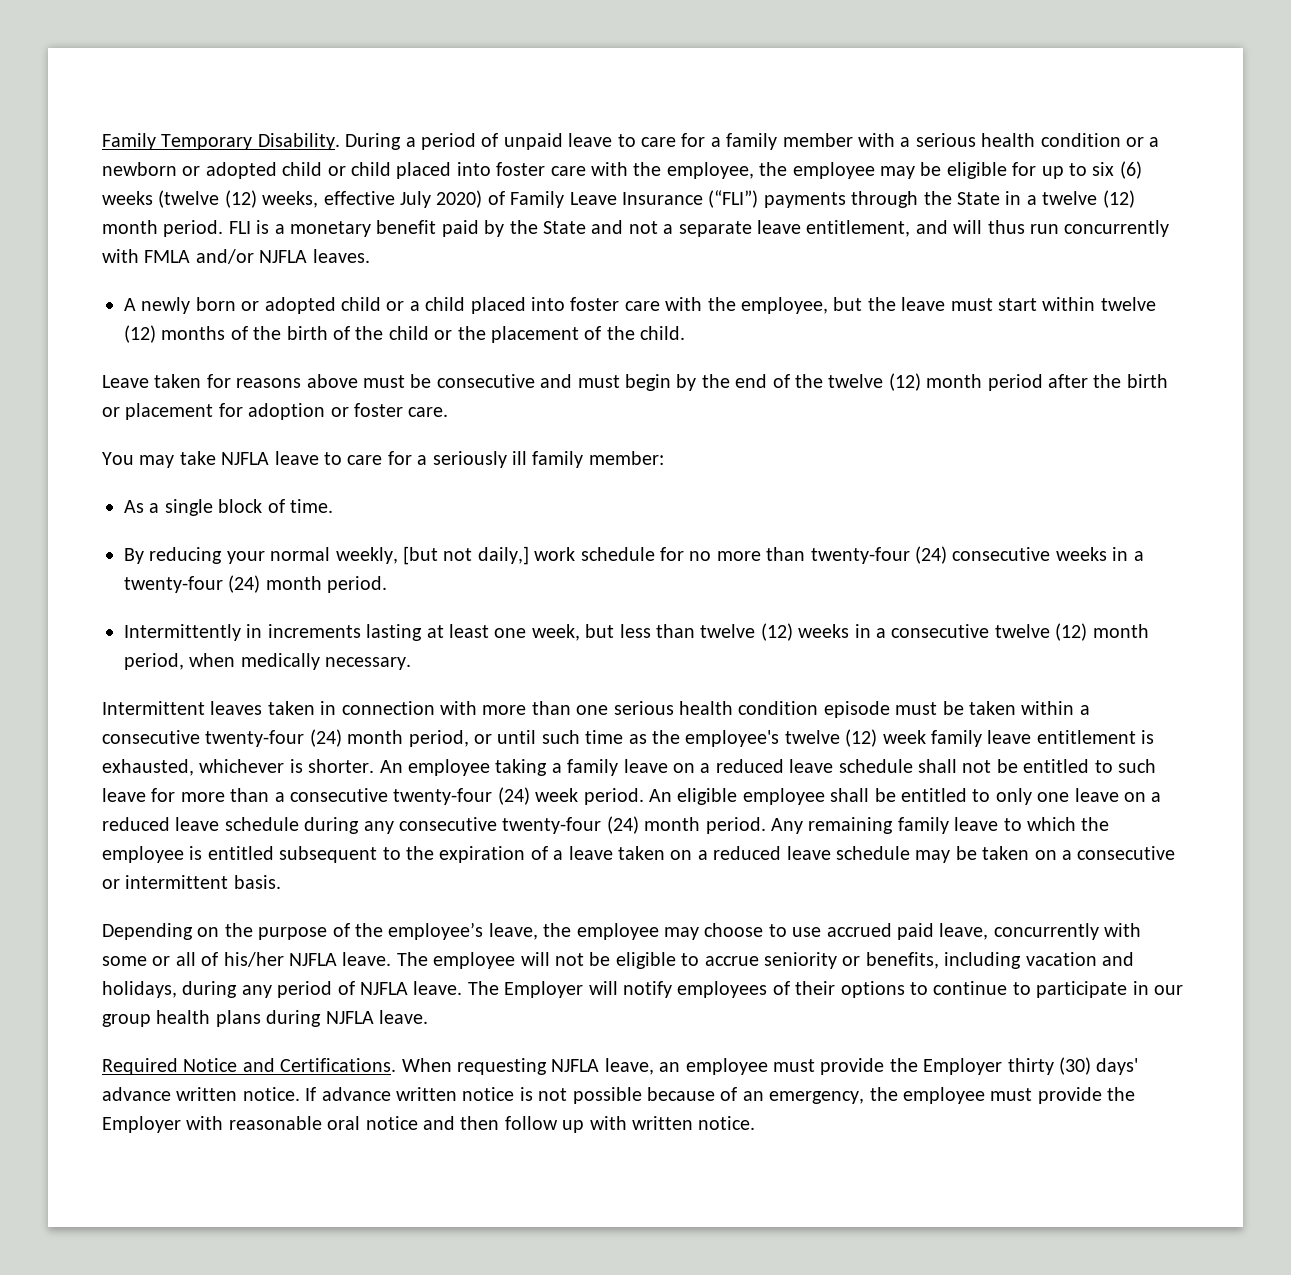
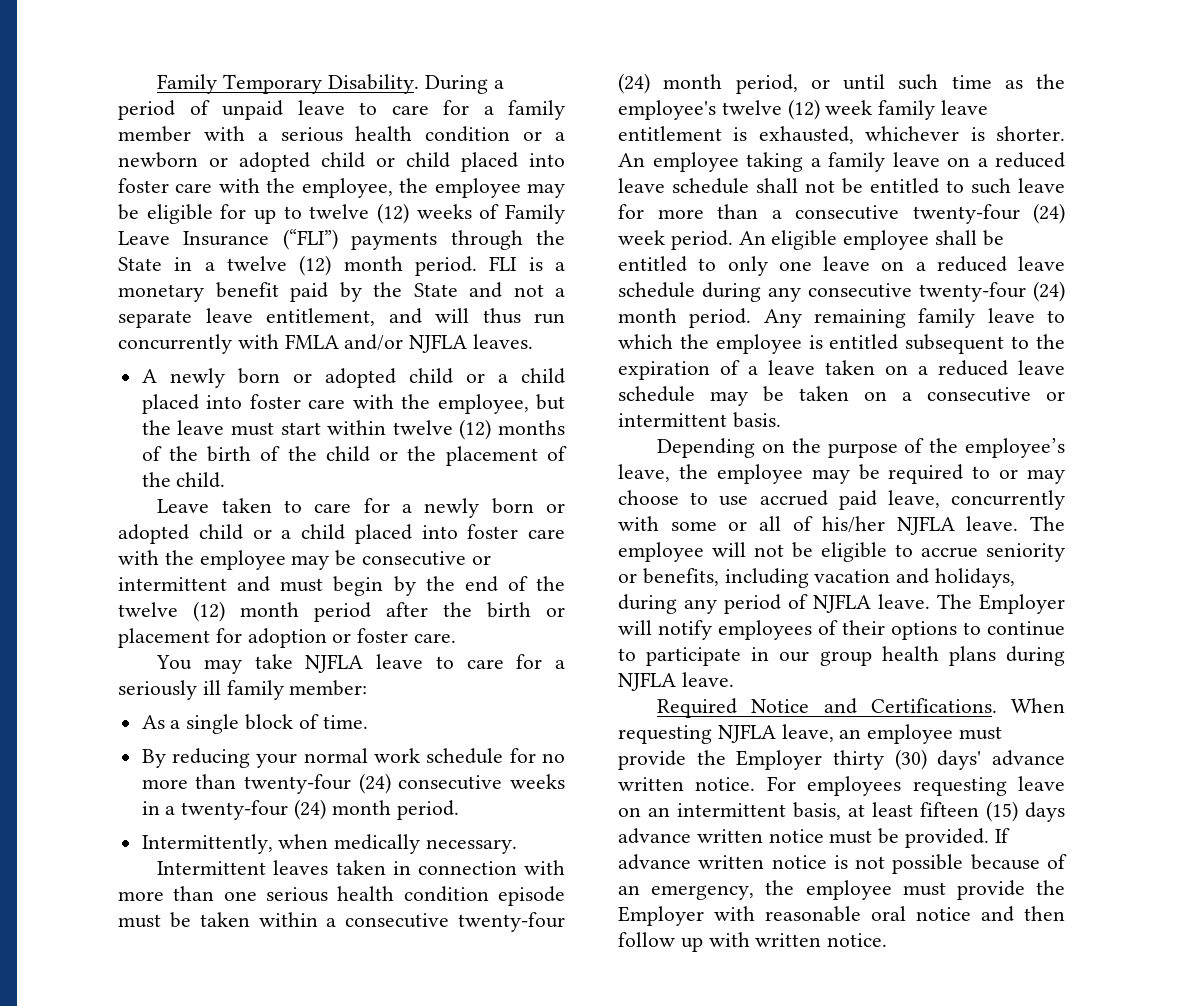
- During a period of unpaid leave to care for a family member with a serious health condition or a newborn or adopted child or child placed into foster care with the employee, the employee may be eligible for up to six (6) weeks (twelve (12) weeks, effective July 2020) of Family Leave Insurance (“FLI”) payments through the State in a twelve (12) month period.
+ During a period of unpaid leave to care for a family member with a serious health condition or a newborn or adopted child or child placed into foster care with the employee, the employee may be eligible for up to twelve (12) weeks of Family Leave Insurance (“FLI”) payments through the State in a twelve (12) month period.
- Leave taken for reasons above must be consecutive and must begin by the end of the twelve (12) month period after the birth or placement for adoption or foster care.
+ Leave taken to care for a newly born or adopted child or a child placed into foster care with the employee may be consecutive or intermittent and must begin by the end of the twelve (12) month period after the birth or placement for adoption or foster care.
- By reducing your normal weekly, [but not daily,] work schedule for no more than twenty-four (24) consecutive weeks in a twenty-four (24) month period.
+ By reducing your normal work schedule for no more than twenty-four (24) consecutive weeks in a twenty-four (24) month period.
- Intermittently in increments lasting at least one week, but less than twelve (12) weeks in a consecutive twelve (12) month period, when medically necessary.
+ Intermittently, when medically necessary.
- Depending on the purpose of the employee’s leave, the employee may choose to use accrued paid leave, concurrently with some or all of his/her NJFLA leave.
+ Depending on the purpose of the employee’s leave, the employee may be required to or may choose to use accrued paid leave, concurrently with some or all of his/her NJFLA leave.
+ For employees requesting leave on an intermittent basis, at least fifteen (15) days advance written notice must be provided.

